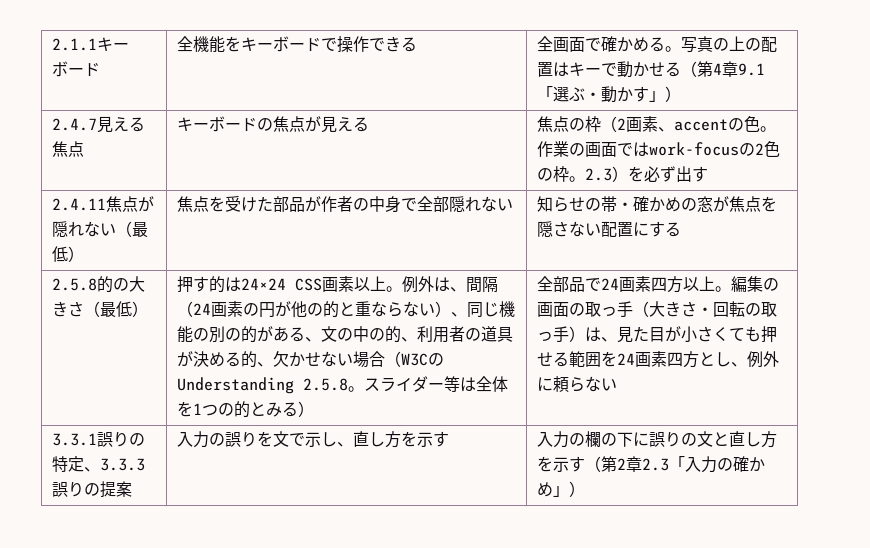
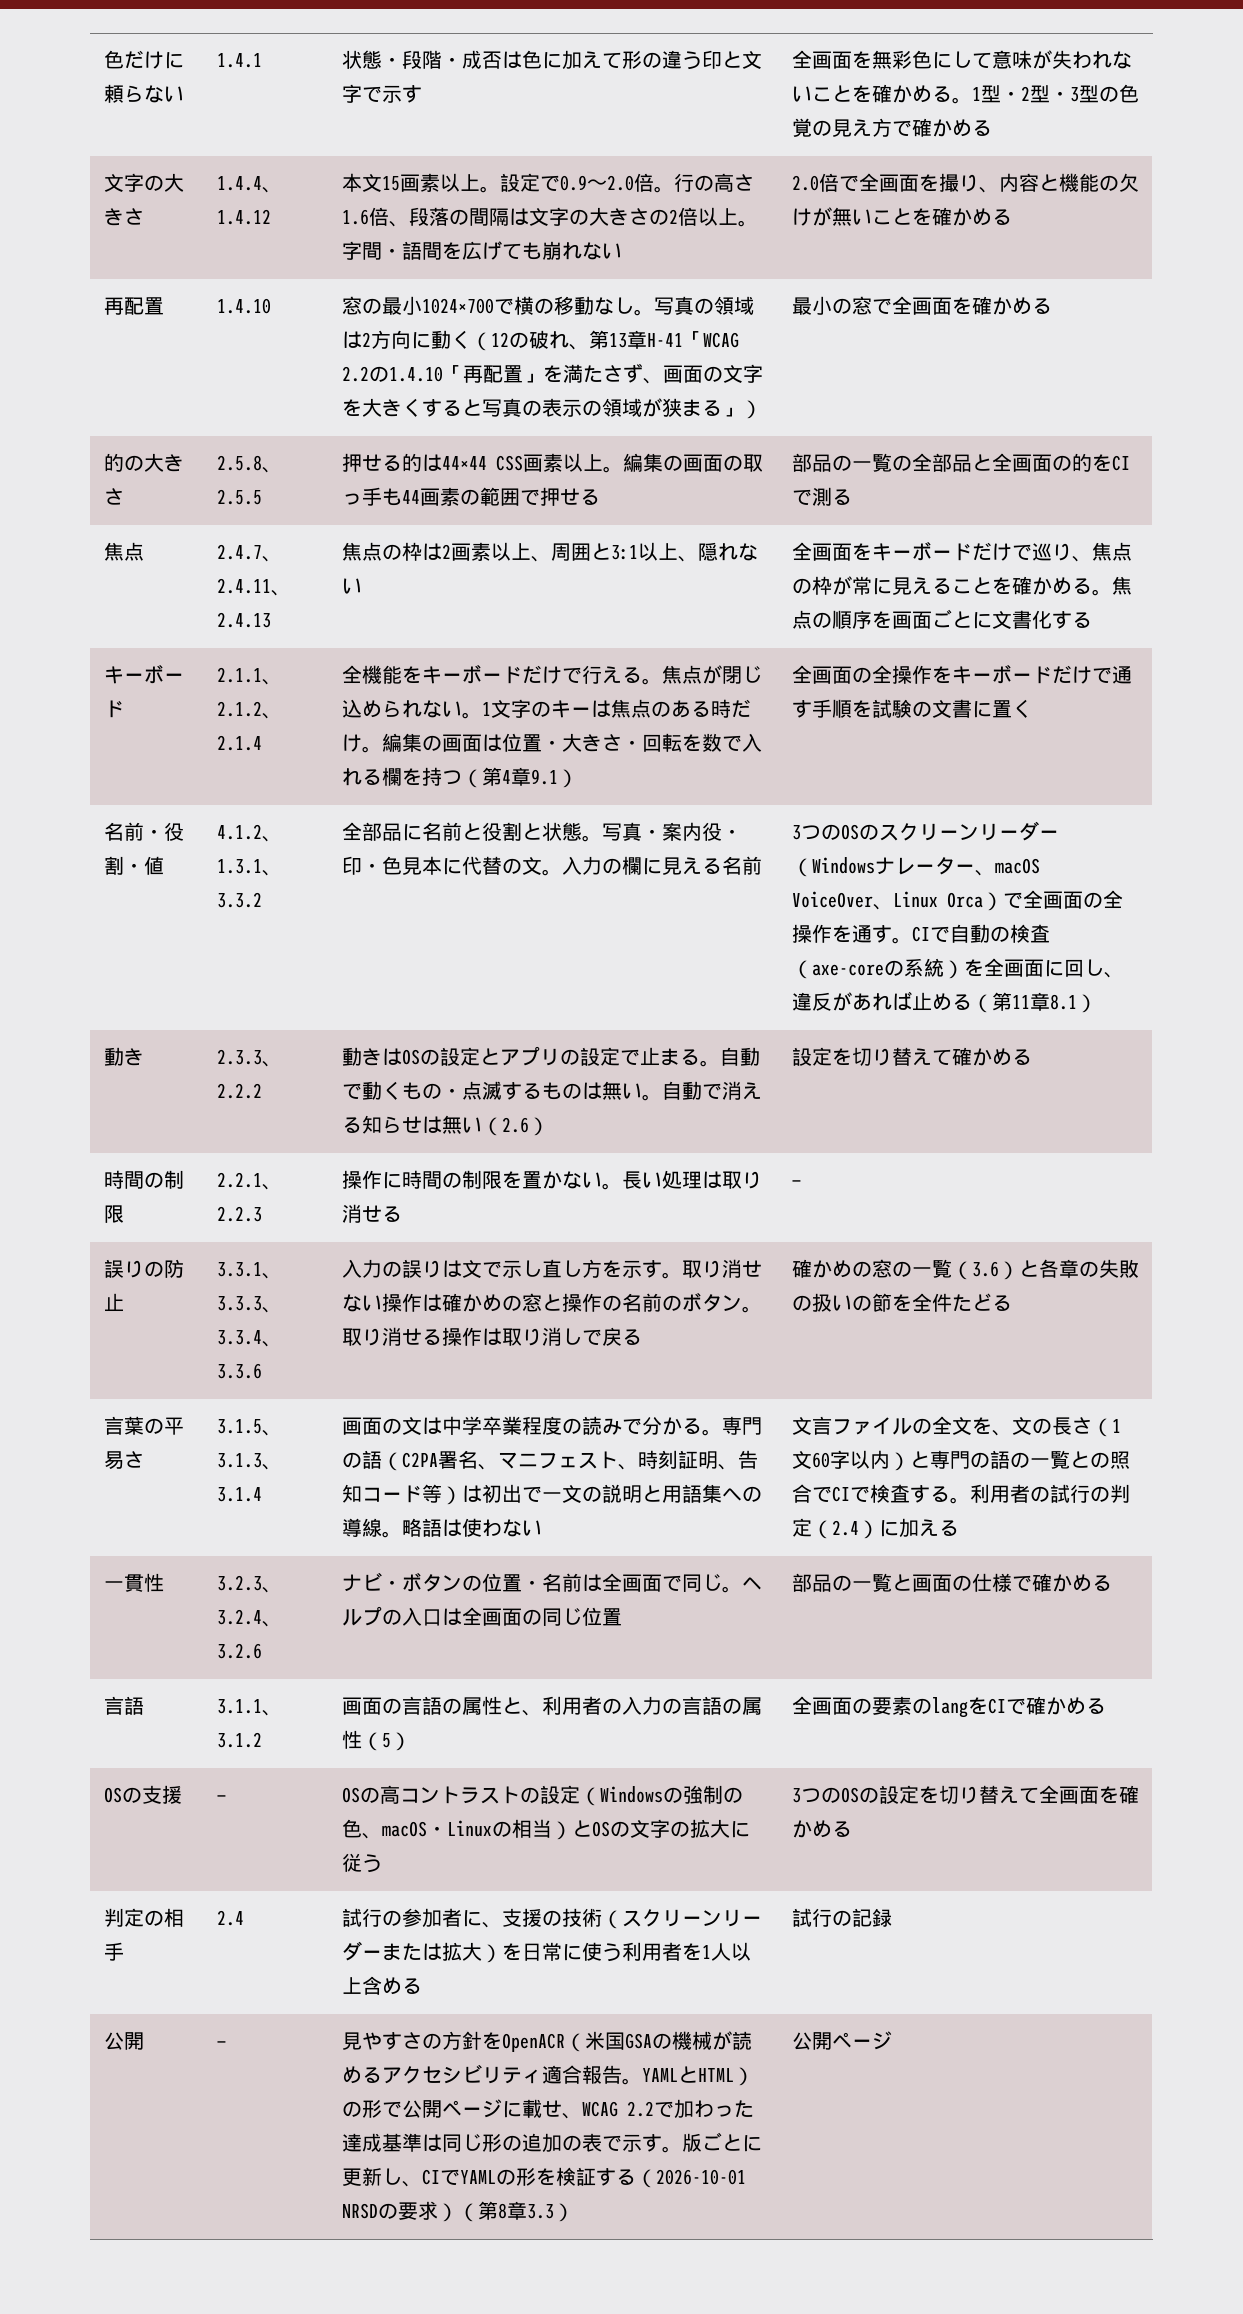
- 2.1.1キーボード | 全機能をキーボードで操作できる | 全画面で確かめる。写真の上の配置はキーで動かせる（第4章9.1「選ぶ・動かす」）
- 2.4.7見える焦点 | キーボードの焦点が見える | 焦点の枠（2画素、accentの色。作業の画面ではwork-focusの2色の枠。2.3）を必ず出す
- 2.4.11焦点が隠れない（最低） | 焦点を受けた部品が作者の中身で全部隠れない | 知らせの帯・確かめの窓が焦点を隠さない配置にする
- 2.5.8的の大きさ（最低） | 押す的は24×24 CSS画素以上。例外は、間隔（24画素の円が他の的と重ならない）、同じ機能の別の的がある、文の中の的、利用者の道具が決める的、欠かせない場合（W3CのUnderstanding 2.5.8。スライダー等は全体を1つの的とみる） | 全部品で24画素四方以上。編集の画面の取っ手（大きさ・回転の取っ手）は、見た目が小さくても押せる範囲を24画素四方とし、例外に頼らない
- 3.3.1誤りの特定、3.3.3誤りの提案 | 入力の誤りを文で示し、直し方を示す | 入力の欄の下に誤りの文と直し方を示す（第2章2.3「入力の確かめ」）
+ 色だけに頼らない | 1.4.1 | 状態・段階・成否は色に加えて形の違う印と文字で示す | 全画面を無彩色にして意味が失われないことを確かめる。1型・2型・3型の色覚の見え方で確かめる
+ 文字の大きさ | 1.4.4、1.4.12 | 本文15画素以上。設定で0.9〜2.0倍。行の高さ1.6倍、段落の間隔は文字の大きさの2倍以上。字間・語間を広げても崩れない | 2.0倍で全画面を撮り、内容と機能の欠けが無いことを確かめる
+ 再配置 | 1.4.10 | 窓の最小1024×700で横の移動なし。写真の領域は2方向に動く（12の破れ、第13章H-41「WCAG 2.2の1.4.10「再配置」を満たさず、画面の文字を大きくすると写真の表示の領域が狭まる」） | 最小の窓で全画面を確かめる
+ 的の大きさ | 2.5.8、2.5.5 | 押せる的は44×44 CSS画素以上。編集の画面の取っ手も44画素の範囲で押せる | 部品の一覧の全部品と全画面の的をCIで測る
+ 焦点 | 2.4.7、2.4.11、2.4.13 | 焦点の枠は2画素以上、周囲と3:1以上、隠れない | 全画面をキーボードだけで巡り、焦点の枠が常に見えることを確かめる。焦点の順序を画面ごとに文書化する
+ キーボード | 2.1.1、2.1.2、2.1.4 | 全機能をキーボードだけで行える。焦点が閉じ込められない。1文字のキーは焦点のある時だけ。編集の画面は位置・大きさ・回転を数で入れる欄を持つ（第4章9.1） | 全画面の全操作をキーボードだけで通す手順を試験の文書に置く
+ 名前・役割・値 | 4.1.2、1.3.1、3.3.2 | 全部品に名前と役割と状態。写真・案内役・印・色見本に代替の文。入力の欄に見える名前 | 3つのOSのスクリーンリーダー（Windowsナレーター、macOS VoiceOver、Linux Orca）で全画面の全操作を通す。CIで自動の検査（axe-coreの系統）を全画面に回し、違反があれば止める（第11章8.1）
+ 動き | 2.3.3、2.2.2 | 動きはOSの設定とアプリの設定で止まる。自動で動くもの・点滅するものは無い。自動で消える知らせは無い（2.6） | 設定を切り替えて確かめる
+ 時間の制限 | 2.2.1、2.2.3 | 操作に時間の制限を置かない。長い処理は取り消せる | —
+ 誤りの防止 | 3.3.1、3.3.3、3.3.4、3.3.6 | 入力の誤りは文で示し直し方を示す。取り消せない操作は確かめの窓と操作の名前のボタン。取り消せる操作は取り消しで戻る | 確かめの窓の一覧（3.6）と各章の失敗の扱いの節を全件たどる
+ 言葉の平易さ | 3.1.5、3.1.3、3.1.4 | 画面の文は中学卒業程度の読みで分かる。専門の語（C2PA署名、マニフェスト、時刻証明、告知コード等）は初出で一文の説明と用語集への導線。略語は使わない | 文言ファイルの全文を、文の長さ（1文60字以内）と専門の語の一覧との照合でCIで検査する。利用者の試行の判定（2.4）に加える
+ 一貫性 | 3.2.3、3.2.4、3.2.6 | ナビ・ボタンの位置・名前は全画面で同じ。ヘルプの入口は全画面の同じ位置 | 部品の一覧と画面の仕様で確かめる
+ 言語 | 3.1.1、3.1.2 | 画面の言語の属性と、利用者の入力の言語の属性（5） | 全画面の要素のlangをCIで確かめる
+ OSの支援 | — | OSの高コントラストの設定（Windowsの強制の色、macOS・Linuxの相当）とOSの文字の拡大に従う | 3つのOSの設定を切り替えて全画面を確かめる
+ 判定の相手 | 2.4 | 試行の参加者に、支援の技術（スクリーンリーダーまたは拡大）を日常に使う利用者を1人以上含める | 試行の記録
+ 公開 | — | 見やすさの方針をOpenACR（米国GSAの機械が読めるアクセシビリティ適合報告。YAMLとHTML）の形で公開ページに載せ、WCAG 2.2で加わった達成基準は同じ形の追加の表で示す。版ごとに更新し、CIでYAMLの形を検証する（2026-10-01 NRSDの要求）（第8章3.3） | 公開ページ

